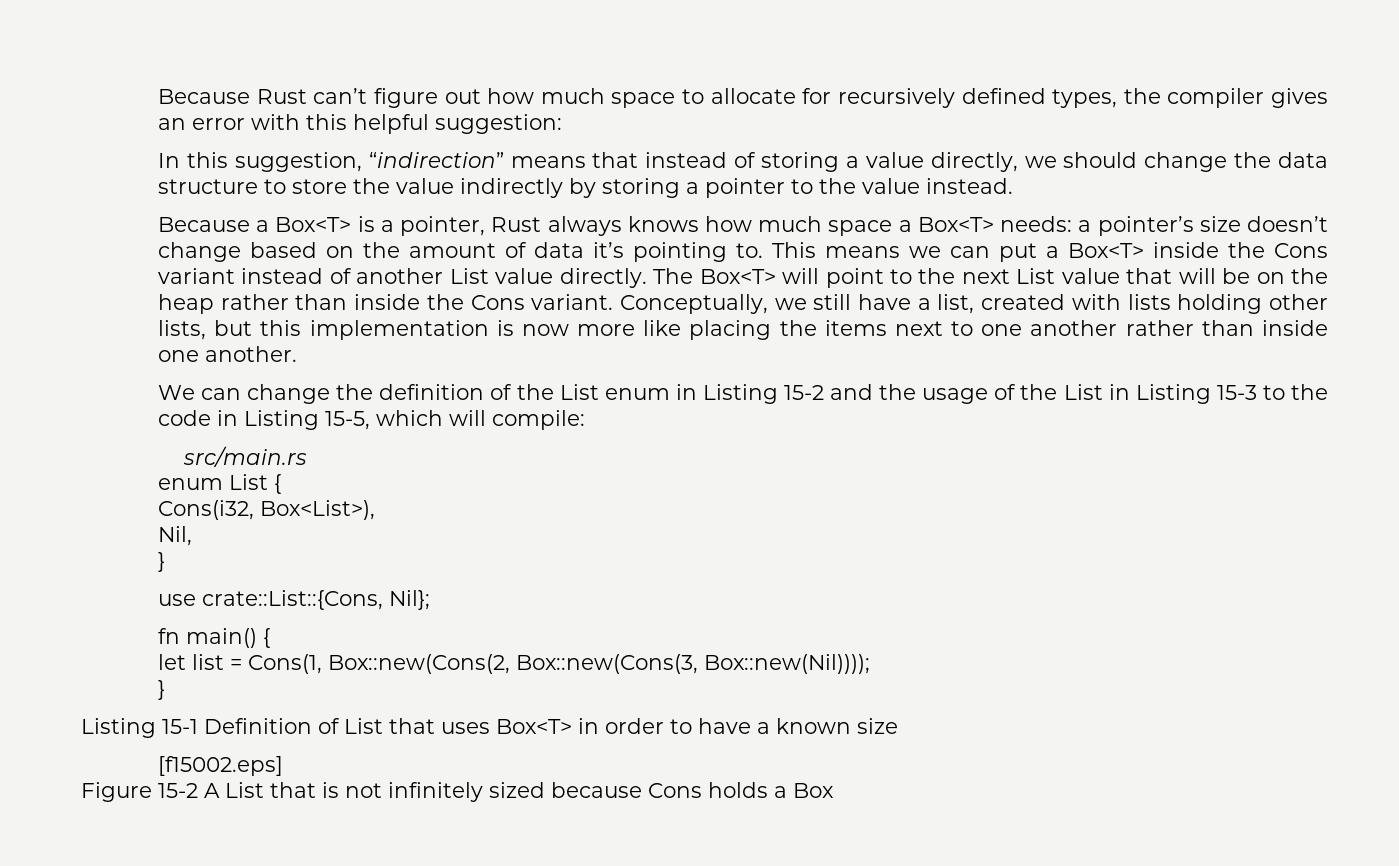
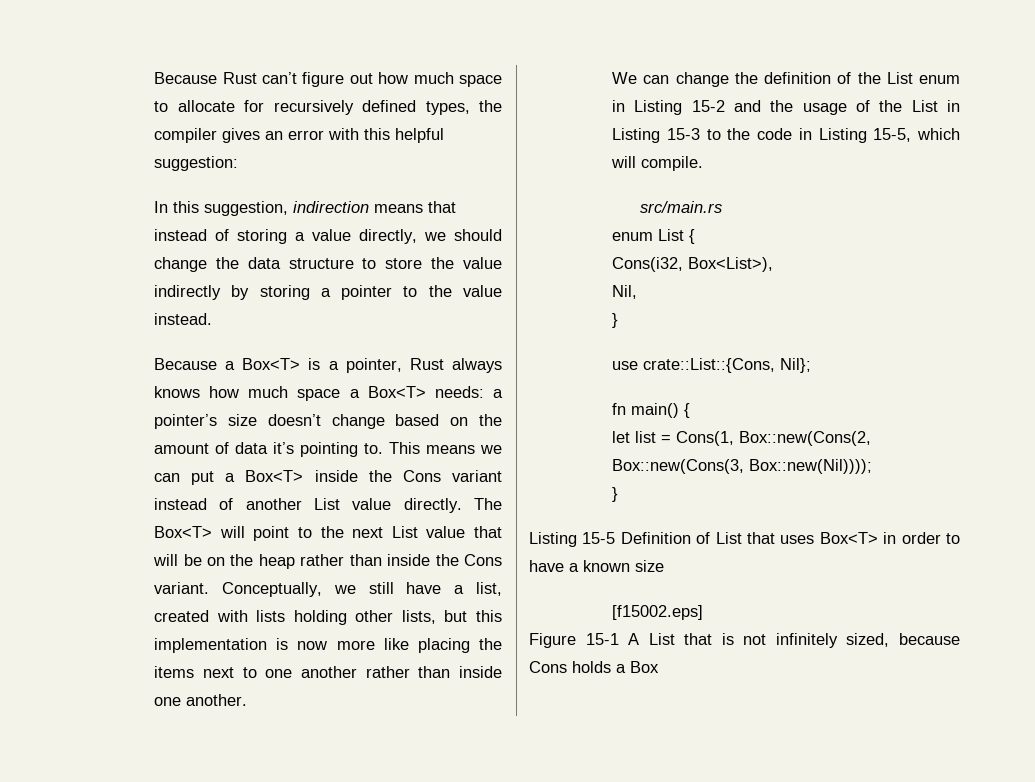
- In this suggestion, “indirection” means that instead of storing a value directly, we should change the data structure to store the value indirectly by storing a pointer to the value instead.
+ In this suggestion, indirection means that instead of storing a value directly, we should change the data structure to store the value indirectly by storing a pointer to the value instead.
- We can change the definition of the List enum in Listing 15-2 and the usage of the List in Listing 15-3 to the code in Listing 15-5, which will compile:
+ We can change the definition of the List enum in Listing 15-2 and the usage of the List in Listing 15-3 to the code in Listing 15-5, which will compile.
- Listing 15-1 Definition of List that uses Box<T> in order to have a known size
+ Listing 15-5 Definition of List that uses Box<T> in order to have a known size
- Figure 15-2 A List that is not infinitely sized because Cons holds a Box
+ Figure 15-1 A List that is not infinitely sized, because Cons holds a Box

